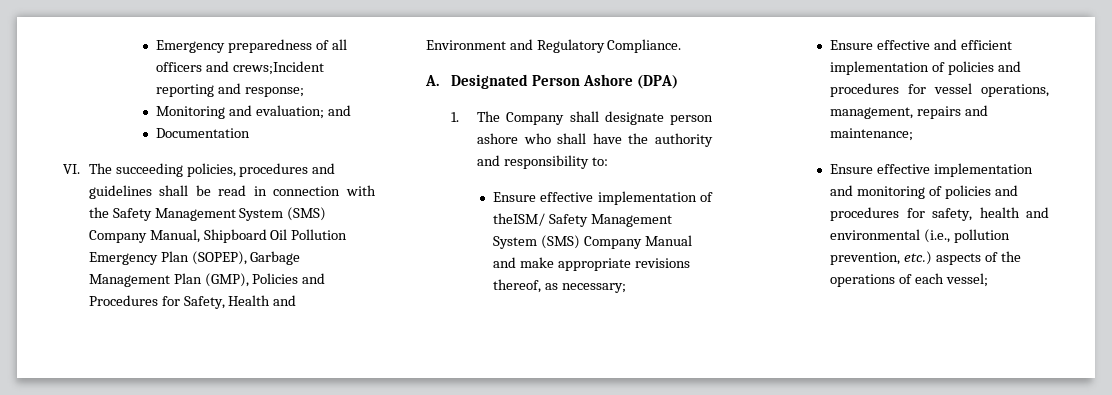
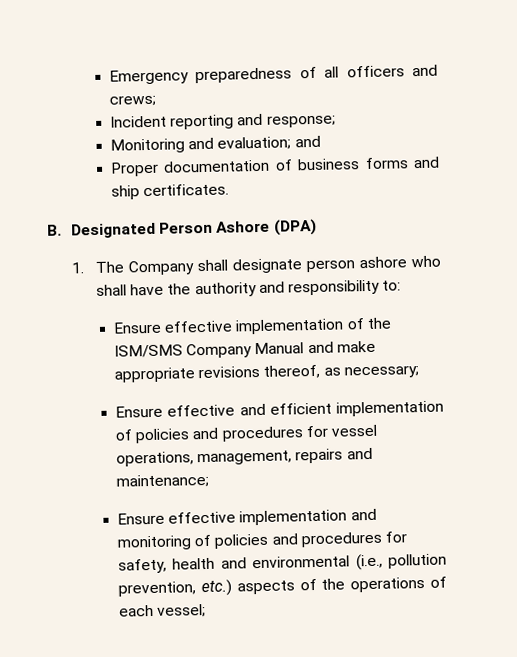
- Emergency preparedness of all officers and crews;Incident reporting and response;
+ Emergency preparedness of all officers and crews;
+ Incident reporting and response;
- Documentation
- VI. The succeeding policies, procedures and guidelines shall be read in connection with the Safety Management System (SMS) Company Manual, Shipboard Oil Pollution Emergency Plan (SOPEP), Garbage Management Plan (GMP), Policies and Procedures for Safety, Health and Environment and Regulatory Compliance.
- A. Designated Person Ashore (DPA)
+ Proper documentation of business forms and ship certificates.
+ B. Designated Person Ashore (DPA)
- Ensure effective implementation of theISM/ Safety Management System (SMS) Company Manual and make appropriate revisions thereof, as necessary;
+ Ensure effective implementation of the ISM/SMS Company Manual and make appropriate revisions thereof, as necessary;

